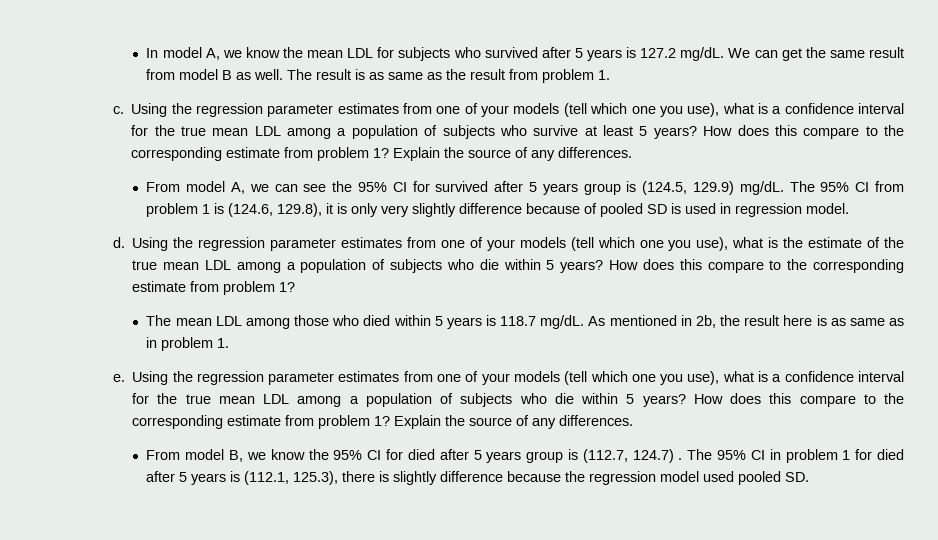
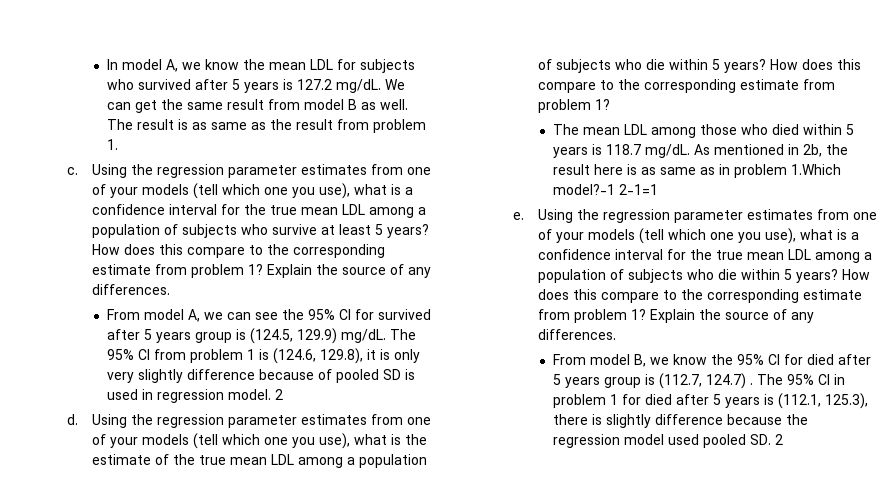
- The 95% CI from problem 1 is (124.6, 129.8), it is only very slightly difference because of pooled SD is used in regression model.
+ The 95% CI from problem 1 is (124.6, 129.8), it is only very slightly difference because of pooled SD is used in regression model. 2
- As mentioned in 2b, the result here is as same as in problem 1.
+ As mentioned in 2b, the result here is as same as in problem 1.Which model?-1 2-1=1
- The 95% CI in problem 1 for died after 5 years is (112.1, 125.3), there is slightly difference because the regression model used pooled SD.
+ The 95% CI in problem 1 for died after 5 years is (112.1, 125.3), there is slightly difference because the regression model used pooled SD. 2

